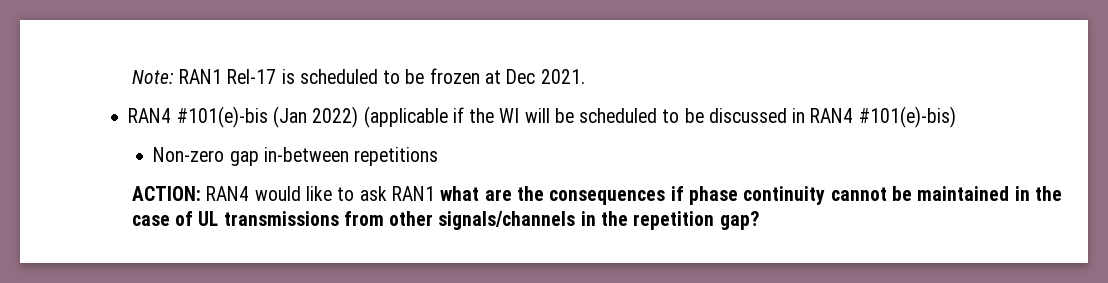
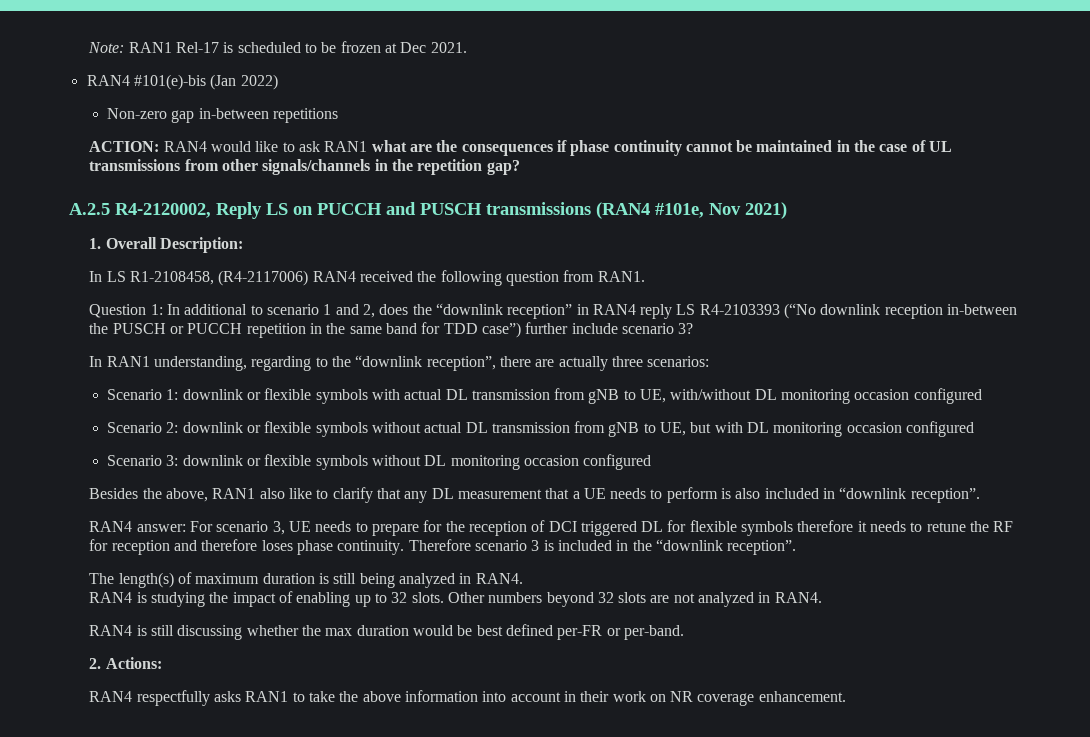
- RAN4 #101(e)-bis (Jan 2022) (applicable if the WI will be scheduled to be discussed in RAN4 #101(e)-bis)
+ RAN4 #101(e)-bis (Jan 2022)
+ A.2.5 R4-2120002, Reply LS on PUCCH and PUSCH transmissions (RAN4 #101e, Nov 2021)
+ 1. Overall Description:
+ In LS R1-2108458, (R4-2117006) RAN4 received the following question from RAN1.
+ Question 1: In additional to scenario 1 and 2, does the “downlink reception” in RAN4 reply LS R4-2103393 (“No downlink reception in-between the PUSCH or PUCCH repetition in the same band for TDD case”) further include scenario 3?
+ In RAN1 understanding, regarding to the “downlink reception”, there are actually three scenarios:
+ Scenario 1: downlink or flexible symbols with actual DL transmission from gNB to UE, with/without DL monitoring occasion configured
+ Scenario 2: downlink or flexible symbols without actual DL transmission from gNB to UE, but with DL monitoring occasion configured
+ Scenario 3: downlink or flexible symbols without DL monitoring occasion configured
+ Besides the above, RAN1 also like to clarify that any DL measurement that a UE needs to perform is also included in “downlink reception”.
+ RAN4 answer: For scenario 3, UE needs to prepare for the reception of DCI triggered DL for flexible symbols therefore it needs to retune the RF for reception and therefore loses phase continuity. Therefore scenario 3 is included in the “downlink reception”.
+ The length(s) of maximum duration is still being analyzed in RAN4.
+ RAN4 is studying the impact of enabling up to 32 slots. Other numbers beyond 32 slots are not analyzed in RAN4.
+ RAN4 is still discussing whether the max duration would be best defined per-FR or per-band.
+ 2. Actions:
+ RAN4 respectfully asks RAN1 to take the above information into account in their work on NR coverage enhancement.

